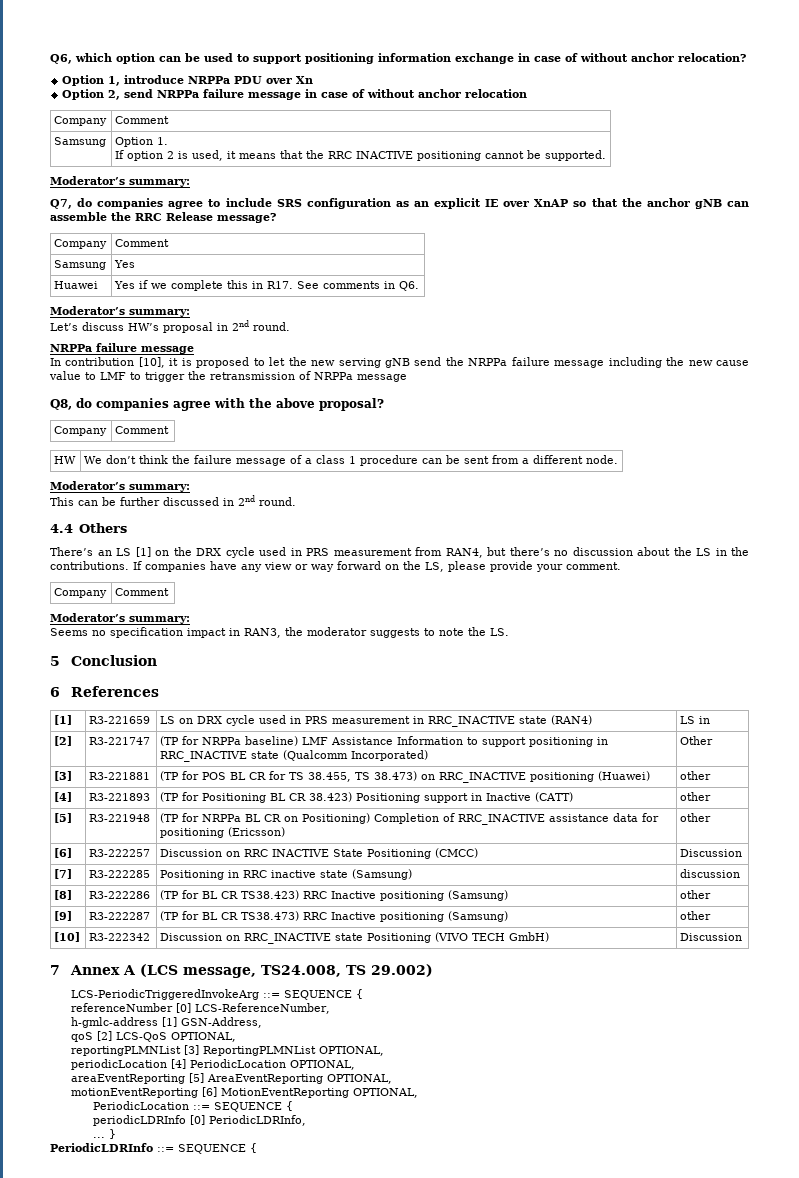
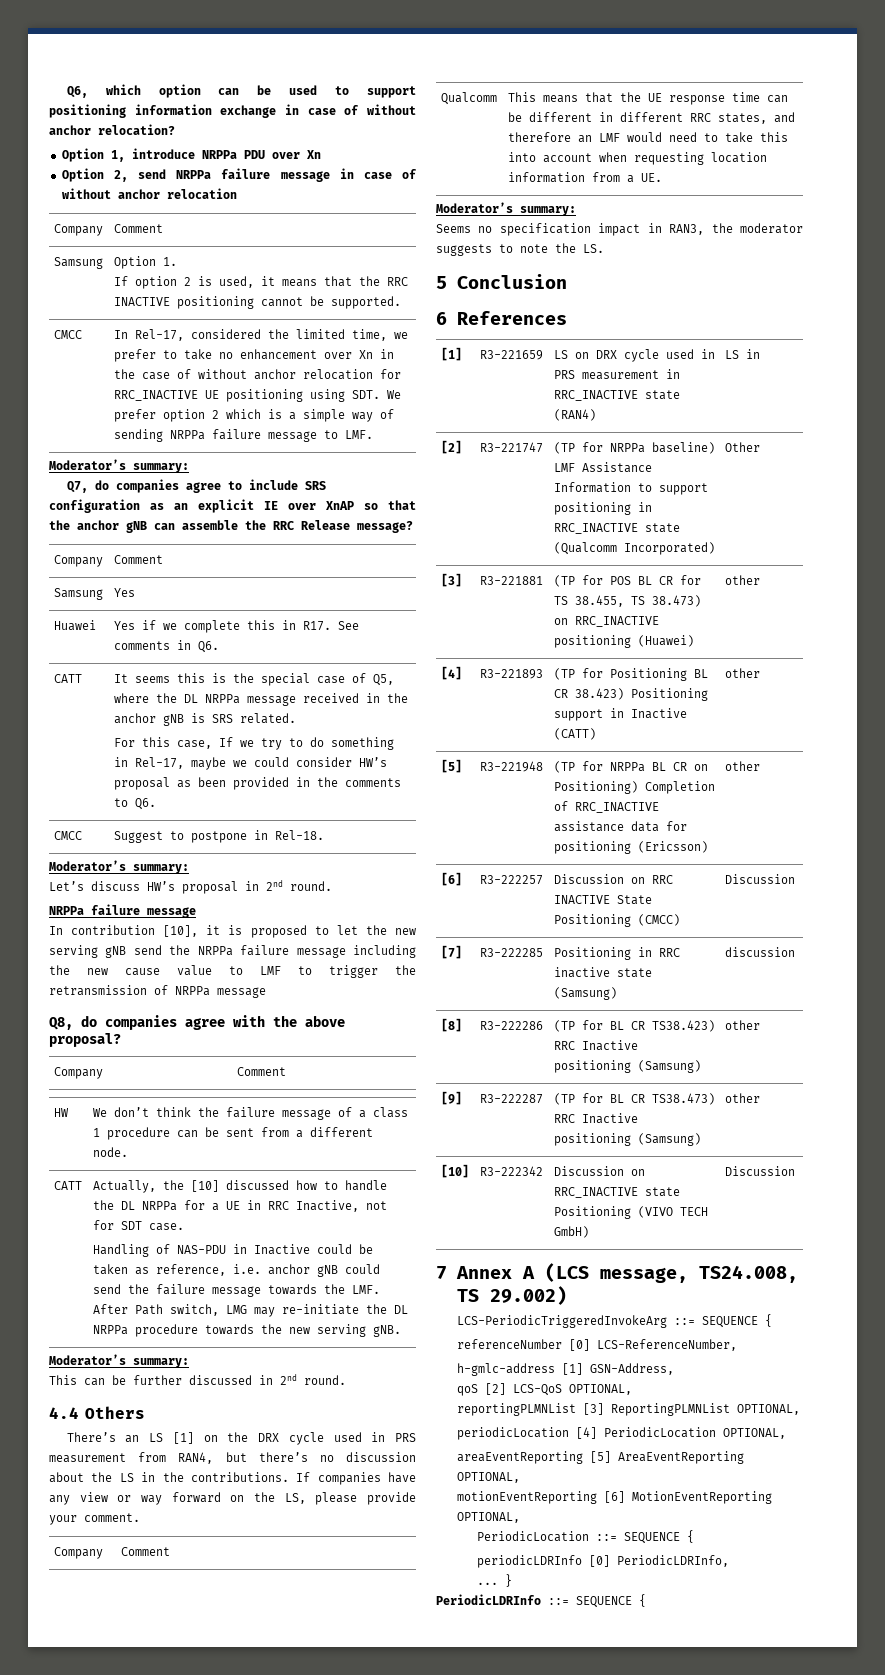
+ CMCC | In Rel-17, considered the limited time, we prefer to take no enhancement over Xn in the case of without anchor relocation for RRC_INACTIVE UE positioning using SDT. We prefer option 2 which is a simple way of sending NRPPa failure message to LMF.
+ CATT | It seems this is the special case of Q5, where the DL NRPPa message received in the anchor gNB is SRS related.
+ For this case, If we try to do something in Rel-17, maybe we could consider HW’s proposal as been provided in the comments to Q6.
+ CMCC | Suggest to postpone in Rel-18.
+ CATT | Actually, the [10] discussed how to handle the DL NRPPa for a UE in RRC Inactive, not for SDT case.
+ Handling of NAS-PDU in Inactive could be taken as reference, i.e. anchor gNB could send the failure message towards the LMF. After Path switch, LMG may re-initiate the DL NRPPa procedure towards the new serving gNB.
+ Qualcomm | This means that the UE response time can be different in different RRC states, and therefore an LMF would need to take this into account when requesting location information from a UE.

